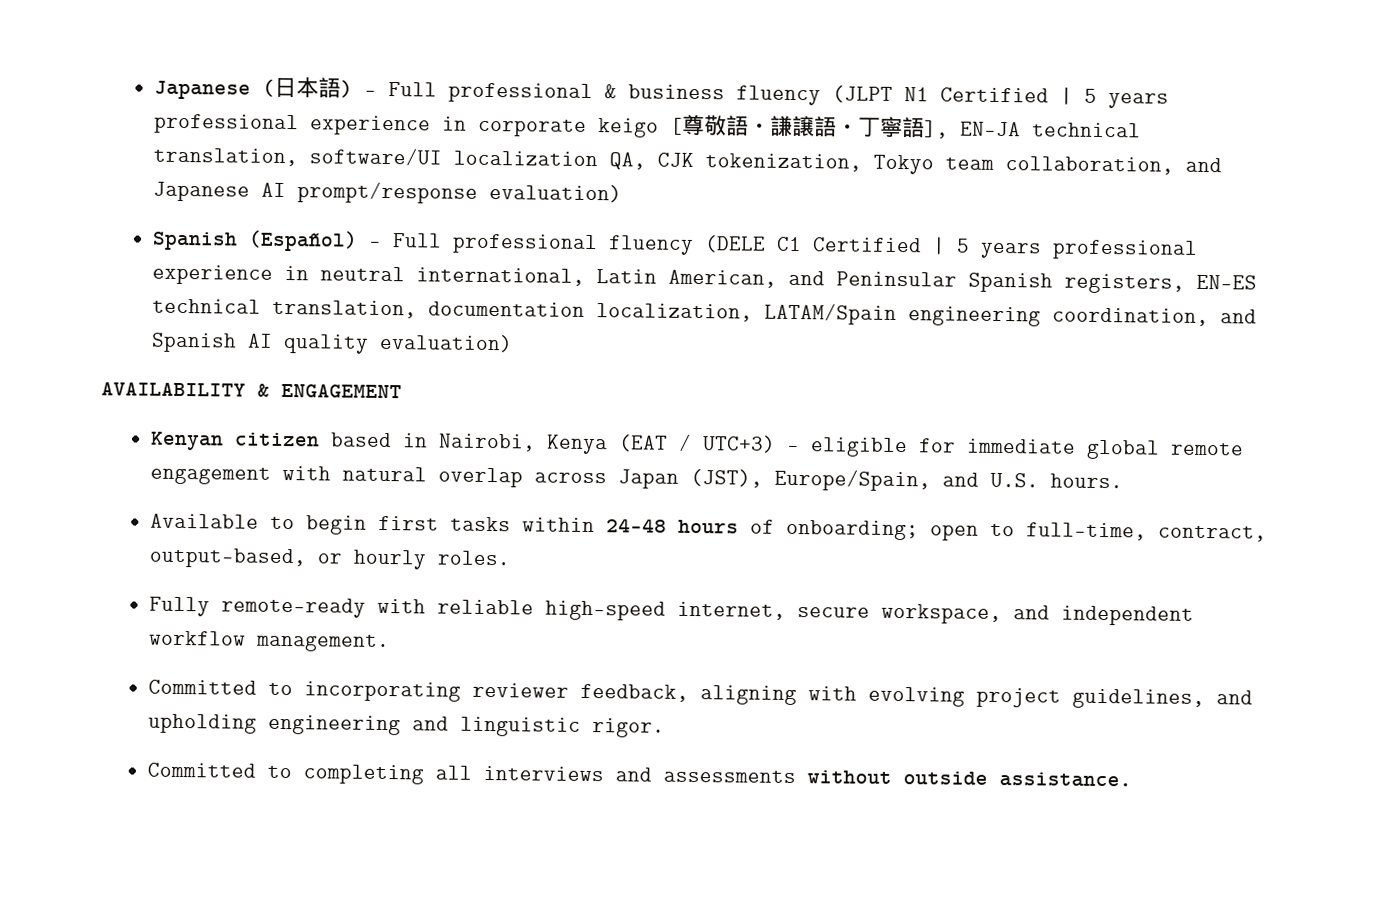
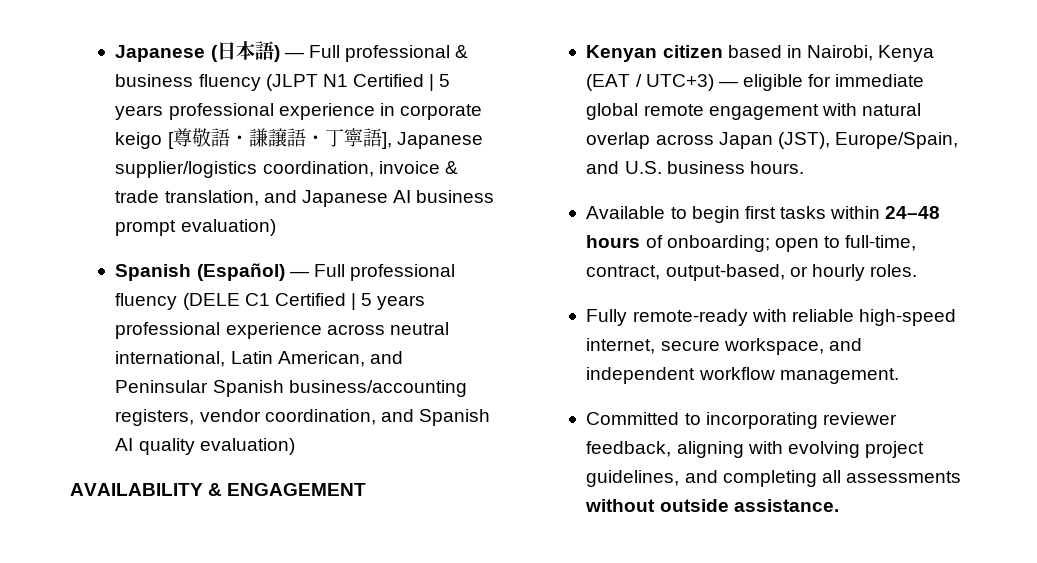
- Japanese (日本語) — Full professional & business fluency (JLPT N1 Certified | 5 years professional experience in corporate keigo [尊敬語・謙譲語・丁寧語], EN–JA technical translation, software/UI localization QA, CJK tokenization, Tokyo team collaboration, and Japanese AI prompt/response evaluation)
+ Japanese (日本語) — Full professional & business fluency (JLPT N1 Certified | 5 years professional experience in corporate keigo [尊敬語・謙譲語・丁寧語], Japanese supplier/logistics coordination, invoice & trade translation, and Japanese AI business prompt evaluation)
- Spanish (Español) — Full professional fluency (DELE C1 Certified | 5 years professional experience in neutral international, Latin American, and Peninsular Spanish registers, EN–ES technical translation, documentation localization, LATAM/Spain engineering coordination, and Spanish AI quality evaluation)
+ Spanish (Español) — Full professional fluency (DELE C1 Certified | 5 years professional experience across neutral international, Latin American, and Peninsular Spanish business/accounting registers, vendor coordination, and Spanish AI quality evaluation)
- Kenyan citizen based in Nairobi, Kenya (EAT / UTC+3) — eligible for immediate global remote engagement with natural overlap across Japan (JST), Europe/Spain, and U.S. hours.
+ Kenyan citizen based in Nairobi, Kenya (EAT / UTC+3) — eligible for immediate global remote engagement with natural overlap across Japan (JST), Europe/Spain, and U.S. business hours.
- Committed to incorporating reviewer feedback, aligning with evolving project guidelines, and upholding engineering and linguistic rigor.
- Committed to completing all interviews and assessments without outside assistance.
+ Committed to incorporating reviewer feedback, aligning with evolving project guidelines, and completing all assessments without outside assistance.

